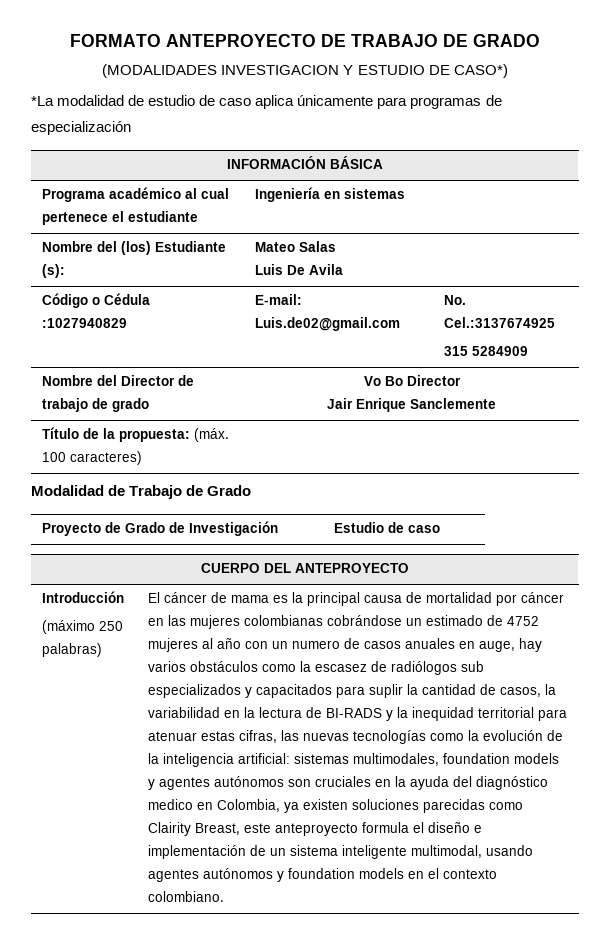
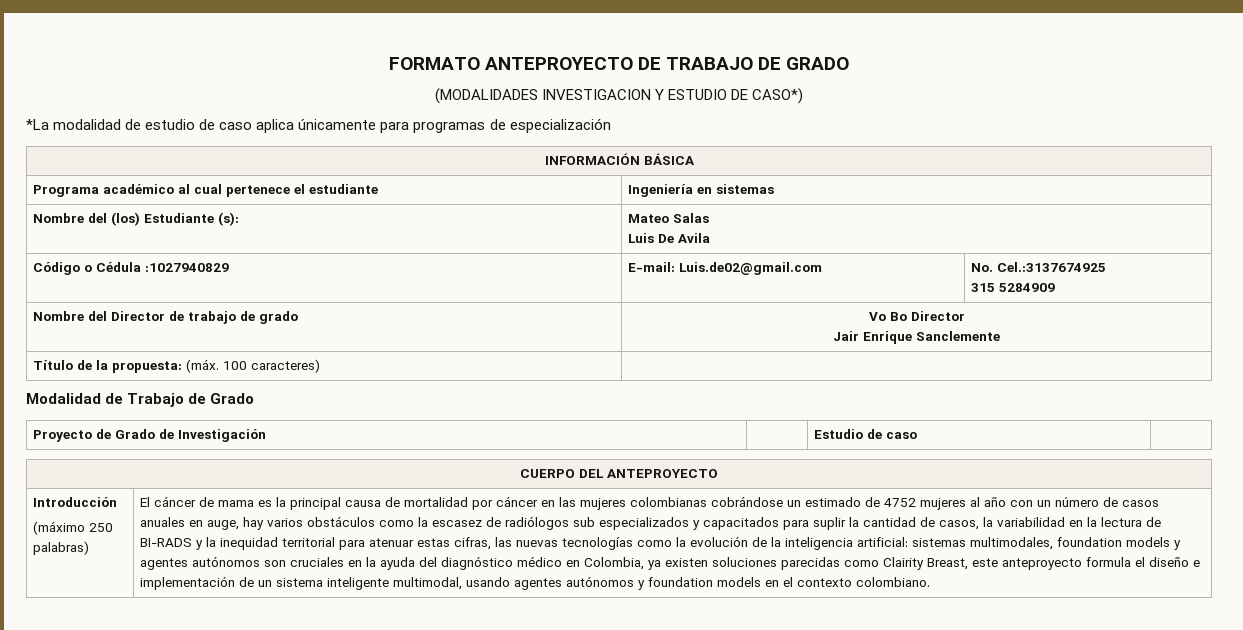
- El cáncer de mama es la principal causa de mortalidad por cáncer en las mujeres colombianas cobrándose un estimado de 4752 mujeres al año con un numero de casos anuales en auge, hay varios obstáculos como la escasez de radiólogos sub especializados y capacitados para suplir la cantidad de casos, la variabilidad en la lectura de BI-RADS y la inequidad territorial para atenuar estas cifras, las nuevas tecnologías como la evolución de la inteligencia artificial:
+ El cáncer de mama es la principal causa de mortalidad por cáncer en las mujeres colombianas cobrándose un estimado de 4752 mujeres al año con un número de casos anuales en auge, hay varios obstáculos como la escasez de radiólogos sub especializados y capacitados para suplir la cantidad de casos, la variabilidad en la lectura de BI-RADS y la inequidad territorial para atenuar estas cifras, las nuevas tecnologías como la evolución de la inteligencia artificial:
- sistemas multimodales, foundation models y agentes autónomos son cruciales en la ayuda del diagnóstico medico en Colombia, ya existen soluciones parecidas como Clairity Breast, este anteproyecto formula el diseño e implementación de un sistema inteligente multimodal, usando agentes autónomos y foundation models en el contexto colombiano.
+ sistemas multimodales, foundation models y agentes autónomos son cruciales en la ayuda del diagnóstico médico en Colombia, ya existen soluciones parecidas como Clairity Breast, este anteproyecto formula el diseño e implementación de un sistema inteligente multimodal, usando agentes autónomos y foundation models en el contexto colombiano.

